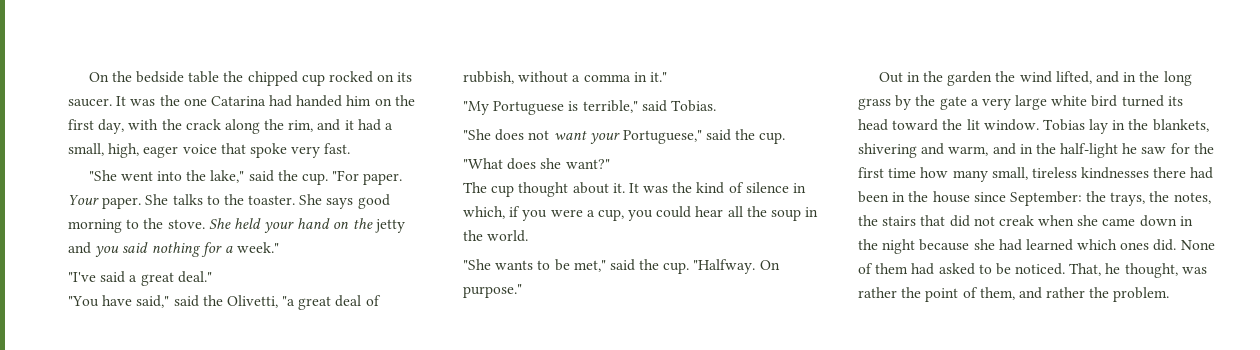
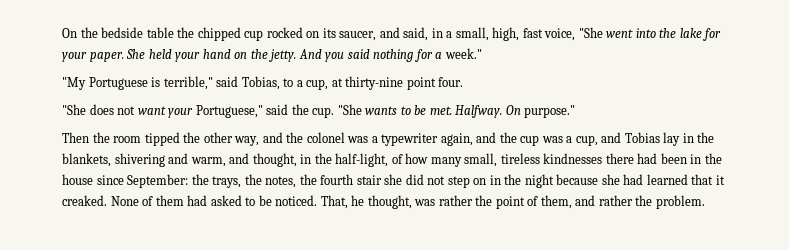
- On the bedside table the chipped cup rocked on its saucer. It was the one Catarina had handed him on the first day, with the crack along the rim, and it had a small, high, eager voice that spoke very fast.
- "She went into the lake," said the cup. "For paper. Your paper. She talks to the toaster. She says good morning to the stove.
+ On the bedside table the chipped cup rocked on its saucer, and said, in a small, high, fast voice, "She went into the lake for your paper.
- She held your hand on the jetty and you said nothing for a week."
+ She held your hand on the jetty. And you said nothing for a week."
- "I've said a great deal."
- "You have said," said the Olivetti, "a great deal of rubbish, without a comma in it."
- "My Portuguese is terrible," said Tobias.
+ "My Portuguese is terrible," said Tobias, to a cup, at thirty-nine point four.
- "She does not want your Portuguese," said the cup.
- "What does she want?"
- The cup thought about it. It was the kind of silence in which, if you were a cup, you could hear all the soup in the world.
- "She wants to be met," said the cup. "Halfway. On purpose."
- Out in the garden the wind lifted, and in the long grass by the gate a very large white bird turned its head toward the lit window. Tobias lay in the blankets, shivering and warm, and in the half-light he saw for the first time how many small, tireless kindnesses there had been in the house since September: the trays, the notes, the stairs that did not creak when she came down in the night because she had learned which ones did.
+ "She does not want your Portuguese," said the cup. "She wants to be met. Halfway. On purpose."
+ Then the room tipped the other way, and the colonel was a typewriter again, and the cup was a cup, and Tobias lay in the blankets, shivering and warm, and thought, in the half-light, of how many small, tireless kindnesses there had been in the house since September: the trays, the notes, the fourth stair she did not step on in the night because she had learned that it creaked.

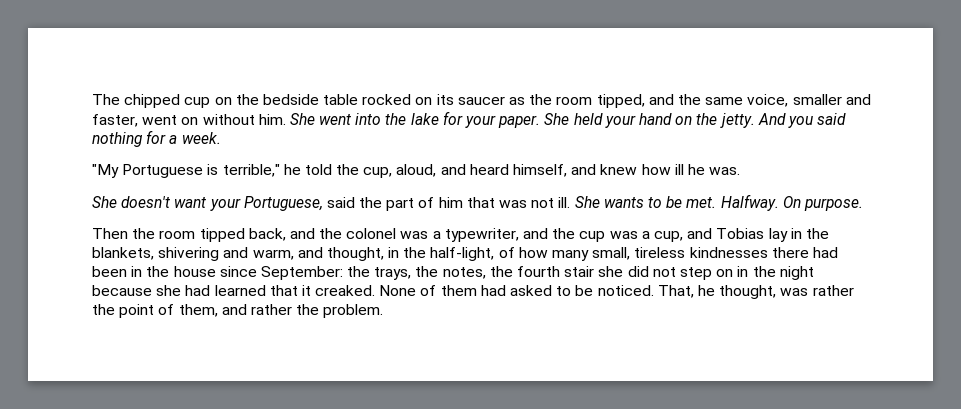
- On the bedside table the chipped cup rocked on its saucer, and said, in a small, high, fast voice, "She went into the lake for your paper.
+ The chipped cup on the bedside table rocked on its saucer as the room tipped, and the same voice, smaller and faster, went on without him. She went into the lake for your paper.
- And you said nothing for a week."
+ And you said nothing for a week.
- "My Portuguese is terrible," said Tobias, to a cup, at thirty-nine point four.
- "She does not want your Portuguese," said the cup. "She wants to be met.
+ "My Portuguese is terrible," he told the cup, aloud, and heard himself, and knew how ill he was.
+ She doesn't want your Portuguese, said the part of him that was not ill. She wants to be met.
- On purpose."
+ On purpose.
- Then the room tipped the other way, and the colonel was a typewriter again, and the cup was a cup, and Tobias lay in the blankets, shivering and warm, and thought, in the half-light, of how many small, tireless kindnesses there had been in the house since September:
+ Then the room tipped back, and the colonel was a typewriter, and the cup was a cup, and Tobias lay in the blankets, shivering and warm, and thought, in the half-light, of how many small, tireless kindnesses there had been in the house since September:

